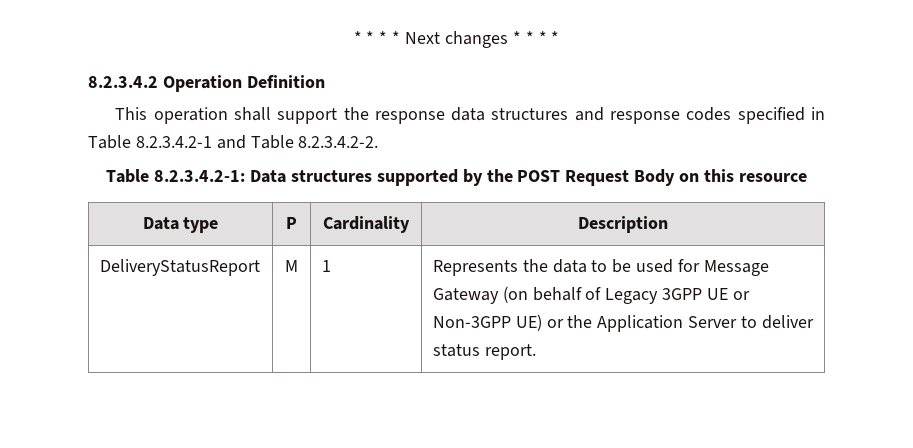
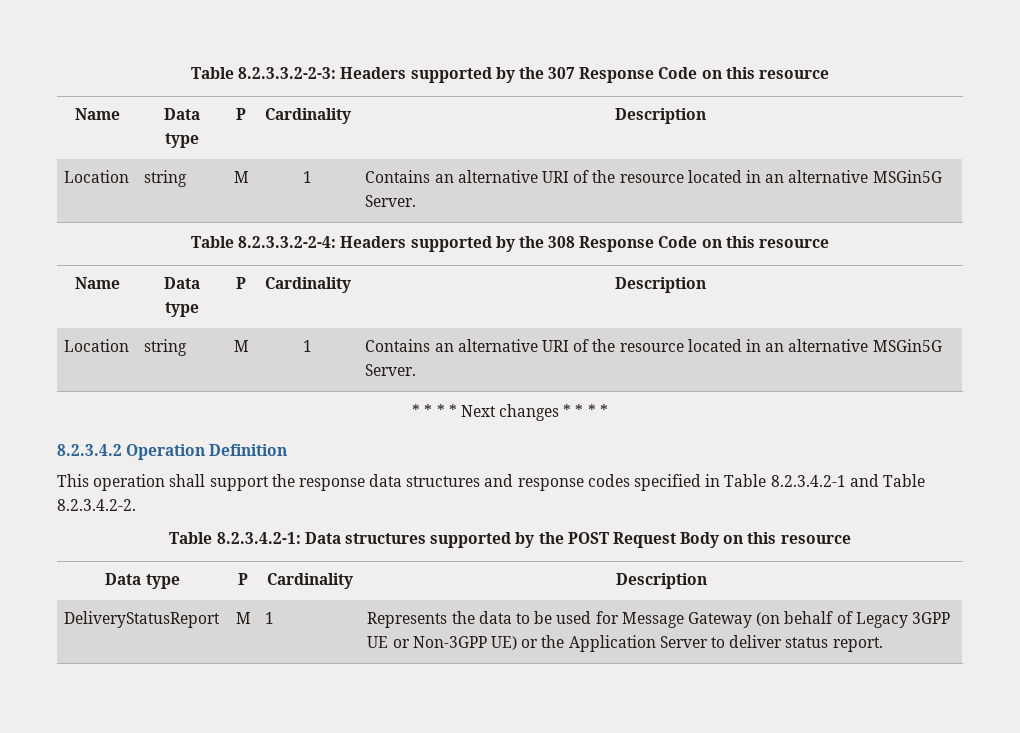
+ Table 8.2.3.3.2-2-3: Headers supported by the 307 Response Code on this resource
+ Name | Data type | P | Cardinality | Description
+ Location | string | M | 1 | Contains an alternative URI of the resource located in an alternative MSGin5G Server.
+ Table 8.2.3.3.2-2-4: Headers supported by the 308 Response Code on this resource
+ Name | Data type | P | Cardinality | Description
+ Location | string | M | 1 | Contains an alternative URI of the resource located in an alternative MSGin5G Server.

